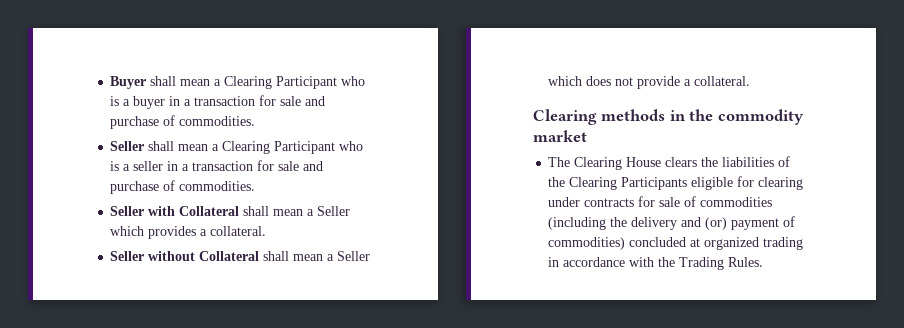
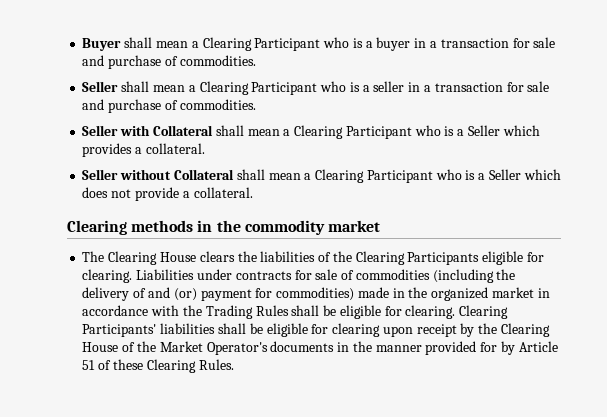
- Seller with Collateral shall mean a Seller which provides a collateral.
+ Seller with Collateral shall mean a Clearing Participant who is a Seller which provides a collateral.
- Seller without Collateral shall mean a Seller which does not provide a collateral.
+ Seller without Collateral shall mean a Clearing Participant who is a Seller which does not provide a collateral.
- The Clearing House clears the liabilities of the Clearing Participants eligible for clearing under contracts for sale of commodities (including the delivery and (or) payment of commodities) concluded at organized trading in accordance with the Trading Rules.
+ The Clearing House clears the liabilities of the Clearing Participants eligible for clearing. Liabilities under contracts for sale of commodities (including the delivery of and (or) payment for commodities) made in the organized market in accordance with the Trading Rules shall be eligible for clearing. Clearing Participants' liabilities shall be eligible for clearing upon receipt by the Clearing House of the Market Operator's documents in the manner provided for by Article 51 of these Clearing Rules.

